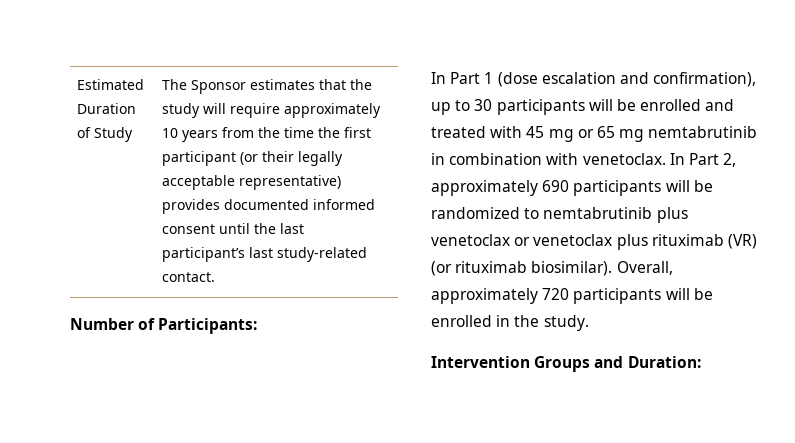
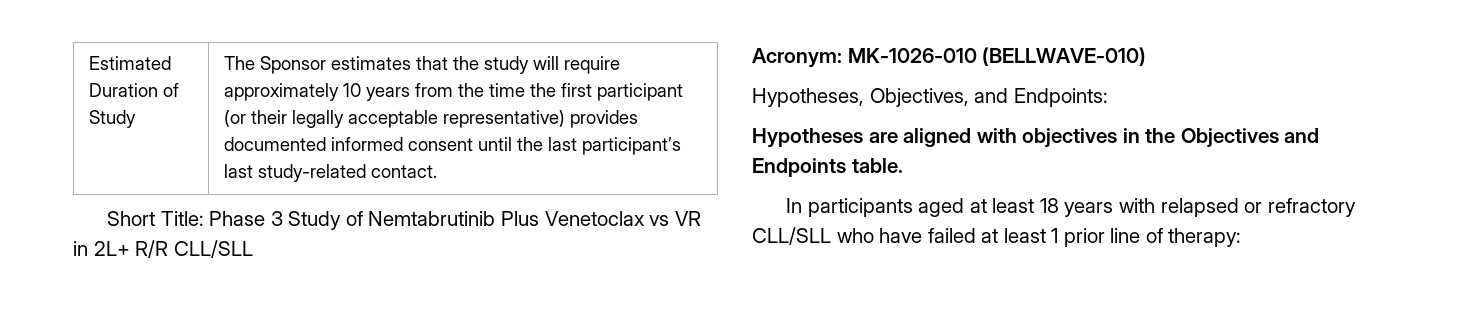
- Number of Participants:
- In Part 1 (dose escalation and confirmation), up to 30 participants will be enrolled and treated with 45 mg or 65 mg nemtabrutinib in combination with venetoclax. In Part 2, approximately 690 participants will be randomized to nemtabrutinib plus venetoclax or venetoclax plus rituximab (VR) (or rituximab biosimilar). Overall, approximately 720 participants will be enrolled in the study.
- Intervention Groups and Duration:
+ Short Title: Phase 3 Study of Nemtabrutinib Plus Venetoclax vs VR in 2L+ R/R CLL/SLL
+ Acronym: MK-1026-010 (BELLWAVE-010)
+ Hypotheses, Objectives, and Endpoints:
+ Hypotheses are aligned with objectives in the Objectives and Endpoints table.
+ In participants aged at least 18 years with relapsed or refractory CLL/SLL who have failed at least 1 prior line of therapy:

